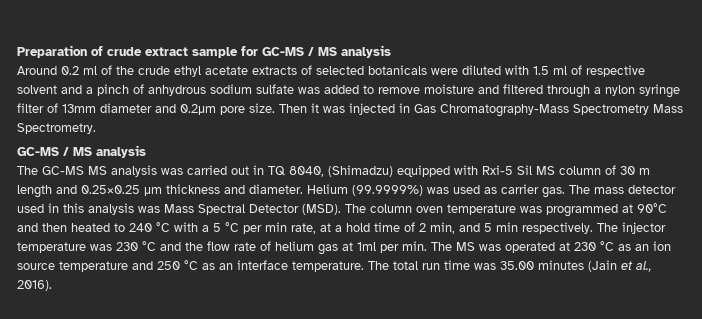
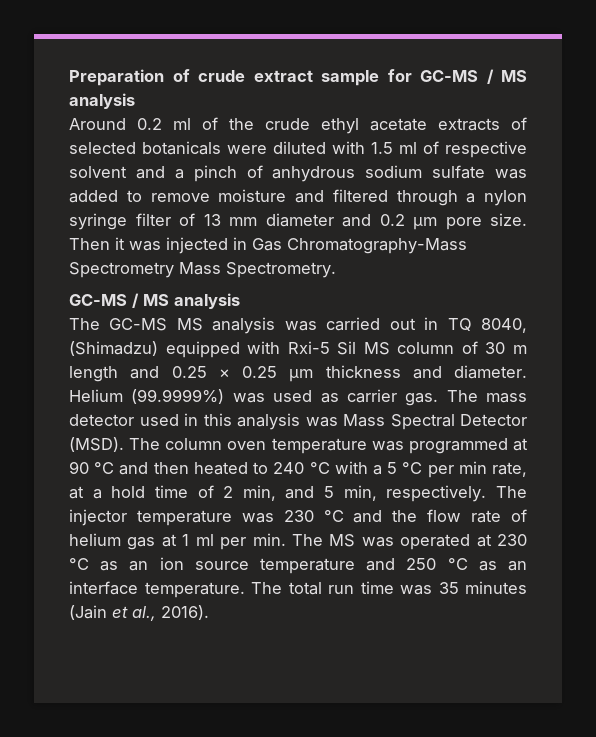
- Around 0.2 ml of the crude ethyl acetate extracts of selected botanicals were diluted with 1.5 ml of respective solvent and a pinch of anhydrous sodium sulfate was added to remove moisture and filtered through a nylon syringe filter of 13mm diameter and 0.2μm pore size.
+ Around 0.2 ml of the crude ethyl acetate extracts of selected botanicals were diluted with 1.5 ml of respective solvent and a pinch of anhydrous sodium sulfate was added to remove moisture and filtered through a nylon syringe filter of 13 mm diameter and 0.2 μm pore size.
- The GC-MS MS analysis was carried out in TQ 8040, (Shimadzu) equipped with Rxi-5 Sil MS column of 30 m length and 0.25×0.25 μm thickness and diameter.
+ The GC-MS MS analysis was carried out in TQ 8040, (Shimadzu) equipped with Rxi-5 Sil MS column of 30 m length and 0.25 × 0.25 μm thickness and diameter.
- The column oven temperature was programmed at 90°C and then heated to 240 °C with a 5 °C per min rate, at a hold time of 2 min, and 5 min respectively.
+ The column oven temperature was programmed at 90 °C and then heated to 240 °C with a 5 °C per min rate, at a hold time of 2 min, and 5 min, respectively.
- The injector temperature was 230 °C and the flow rate of helium gas at 1ml per min. The MS was operated at 230 °C as an ion source temperature and 250 °C as an interface temperature.
+ The injector temperature was 230 °C and the flow rate of helium gas at 1 ml per min. The MS was operated at 230 °C as an ion source temperature and 250 °C as an interface temperature.
- The total run time was 35.00 minutes (Jain et al., 2016).
+ The total run time was 35 minutes (Jain et al., 2016).

